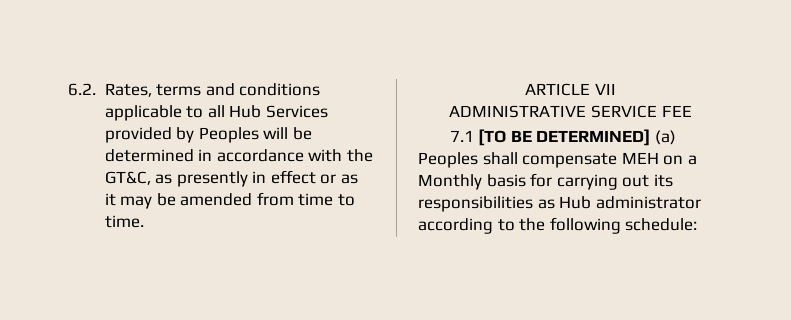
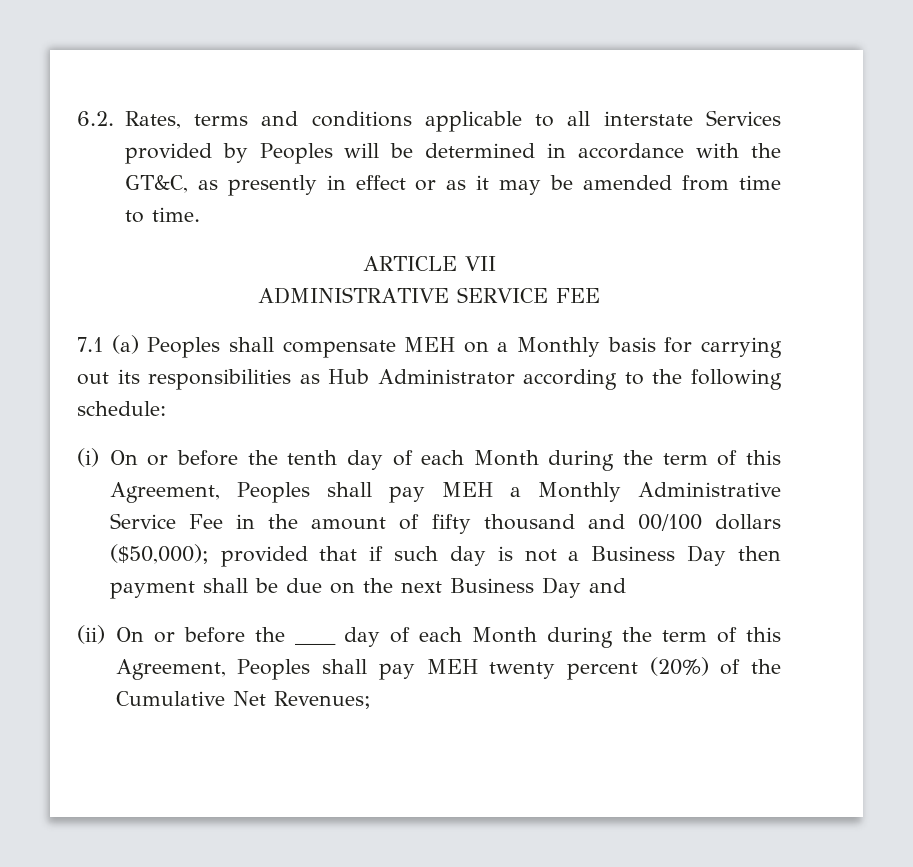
- 6.2. Rates, terms and conditions applicable to all Hub Services provided by Peoples will be determined in accordance with the GT&C, as presently in effect or as it may be amended from time to time.
+ 6.2. Rates, terms and conditions applicable to all interstate Services provided by Peoples will be determined in accordance with the GT&C, as presently in effect or as it may be amended from time to time.
- 7.1 [TO BE DETERMINED] (a) Peoples shall compensate MEH on a Monthly basis for carrying out its responsibilities as Hub administrator according to the following schedule:
+ 7.1 (a) Peoples shall compensate MEH on a Monthly basis for carrying out its responsibilities as Hub Administrator according to the following schedule:
+ (i) On or before the tenth day of each Month during the term of this Agreement, Peoples shall pay MEH a Monthly Administrative Service Fee in the amount of fifty thousand and 00/100 dollars ($50,000); provided that if such day is not a Business Day then payment shall be due on the next Business Day and
+ (ii) On or before the ____ day of each Month during the term of this Agreement, Peoples shall pay MEH twenty percent (20%) of the Cumulative Net Revenues;

